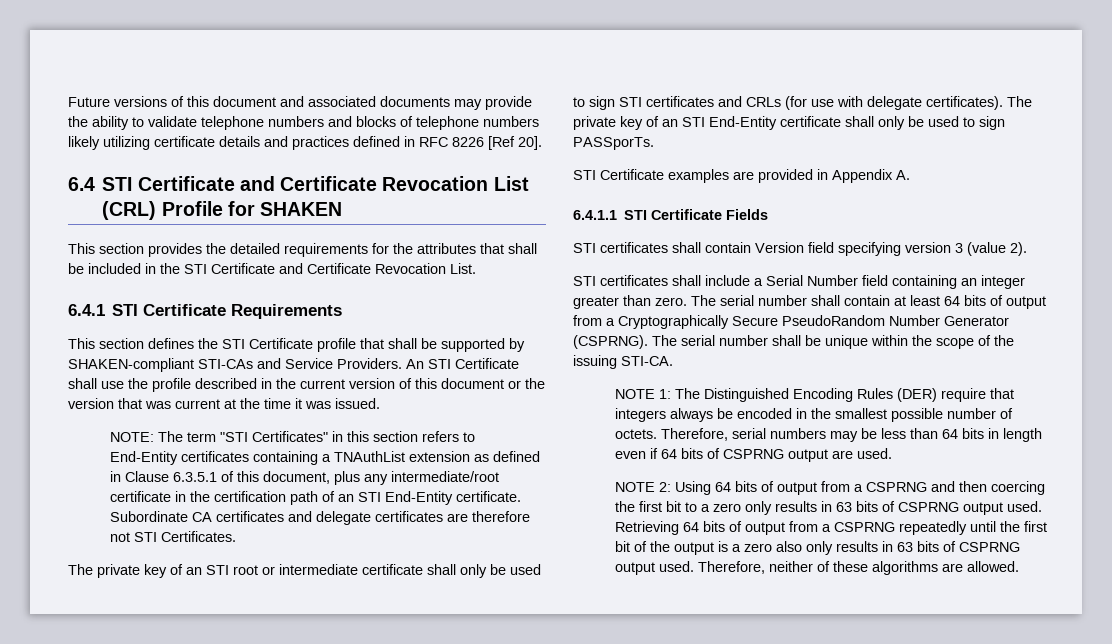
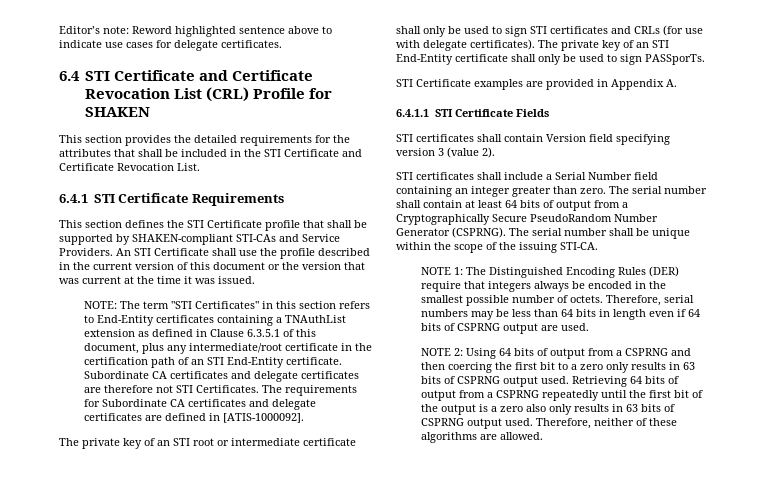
- Future versions of this document and associated documents may provide the ability to validate telephone numbers and blocks of telephone numbers likely utilizing certificate details and practices defined in RFC 8226 [Ref 20].
+ Editor’s note: Reword highlighted sentence above to indicate use cases for delegate certificates.
+ The requirements for Subordinate CA certificates and delegate certificates are defined in [ATIS-1000092].

